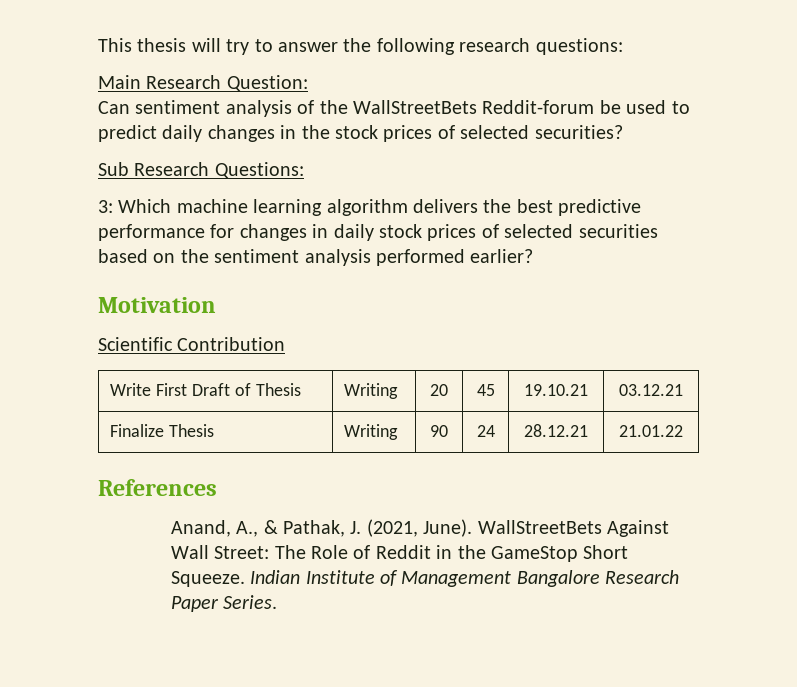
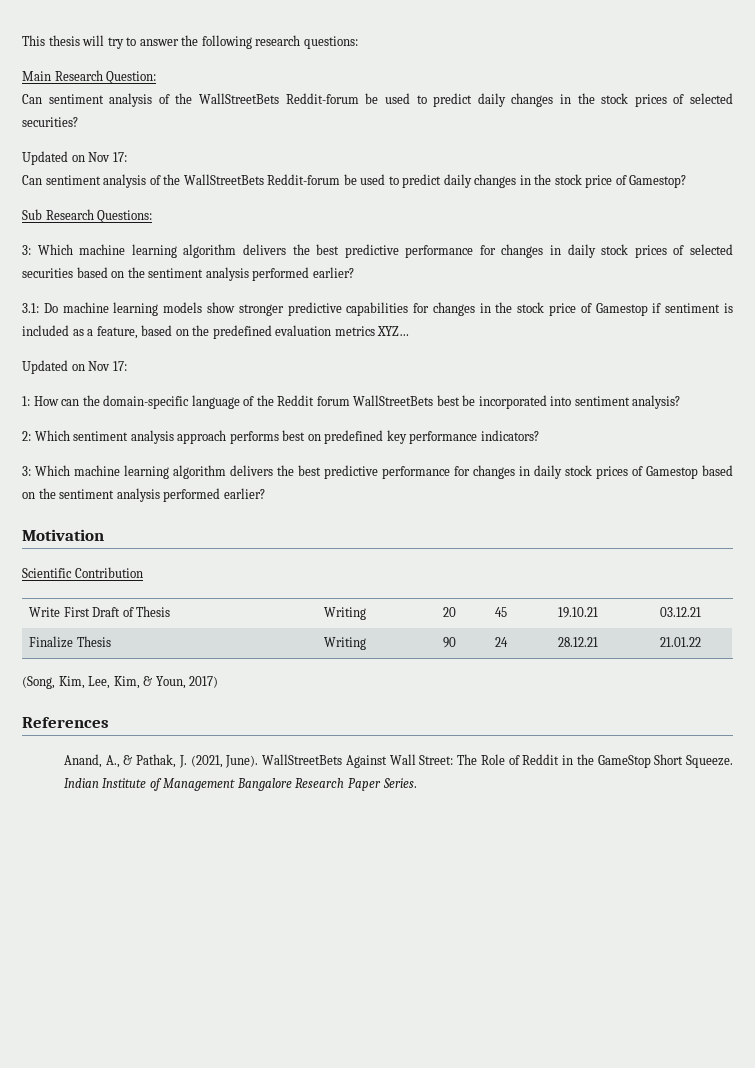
  Can sentiment analysis of the WallStreetBets Reddit-forum be used to predict daily changes in the stock prices of selected securities?
+ Updated on Nov 17:
+ Can sentiment analysis of the WallStreetBets Reddit-forum be used to predict daily changes in the stock price of Gamestop?
+ 3.1: Do machine learning models show stronger predictive capabilities for changes in the stock price of Gamestop if sentiment is included as a feature, based on the predefined evaluation metrics XYZ…
+ Updated on Nov 17:
+ 1: How can the domain-specific language of the Reddit forum WallStreetBets best be incorporated into sentiment analysis?
+ 2: Which sentiment analysis approach performs best on predefined key performance indicators?
+ 3: Which machine learning algorithm delivers the best predictive performance for changes in daily stock prices of Gamestop based on the sentiment analysis performed earlier?
+ (Song, Kim, Lee, Kim, & Youn, 2017)

